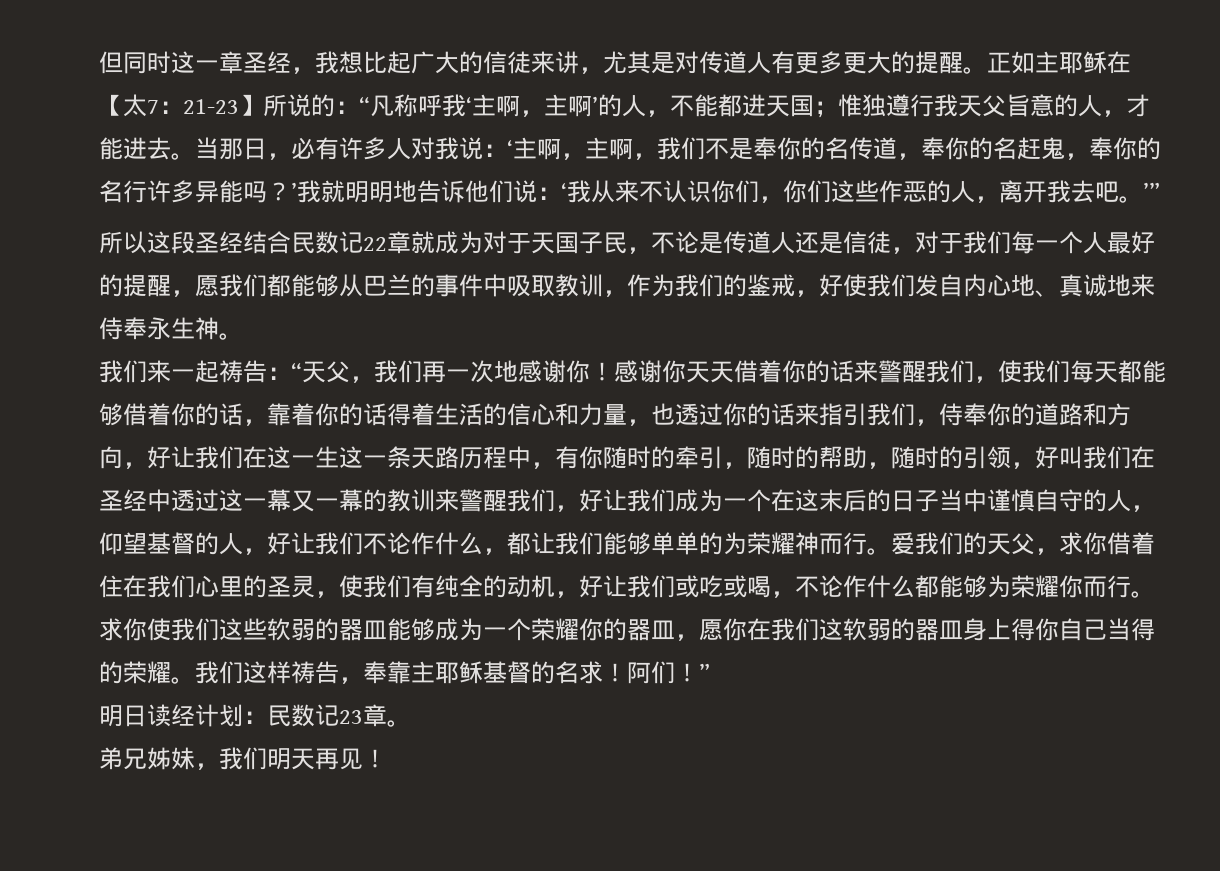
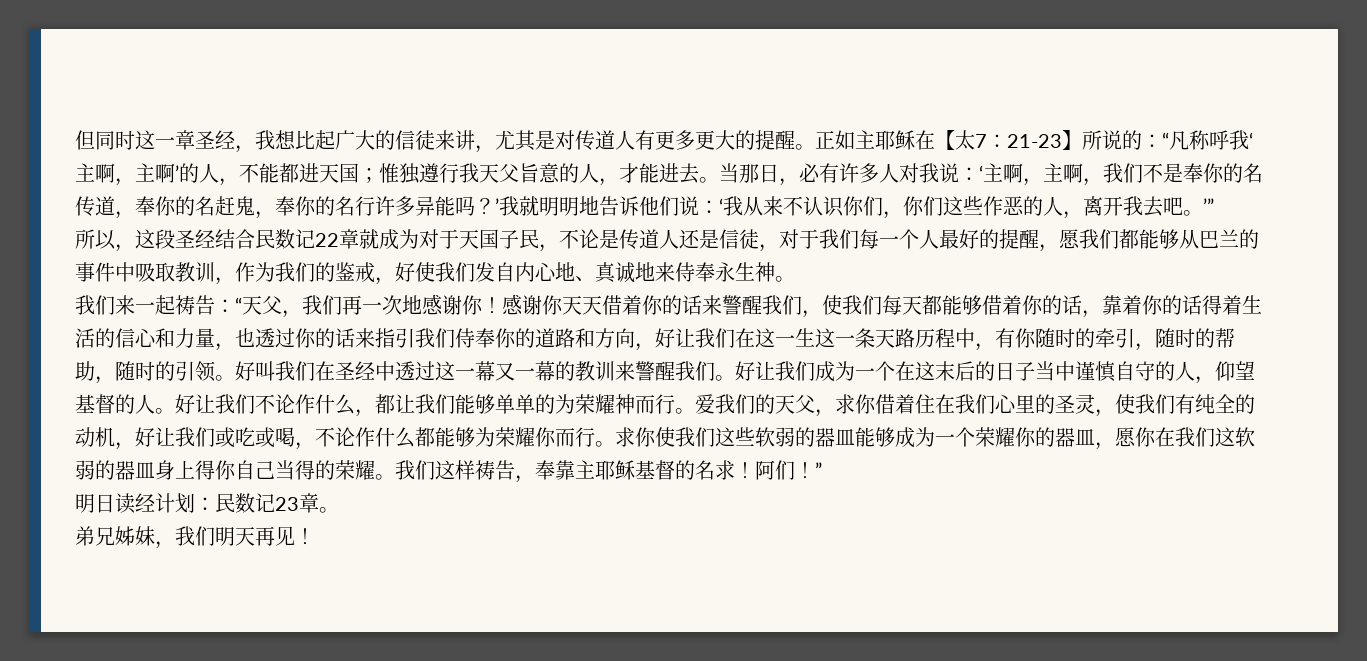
- 所以这段圣经结合民数记22章就成为对于天国子民，不论是传道人还是信徒，对于我们每一个人最好的提醒，愿我们都能够从巴兰的事件中吸取教训，作为我们的鉴戒，好使我们发自内心地、真诚地来侍奉永生神。
+ 所以，这段圣经结合民数记22章就成为对于天国子民，不论是传道人还是信徒，对于我们每一个人最好的提醒，愿我们都能够从巴兰的事件中吸取教训，作为我们的鉴戒，好使我们发自内心地、真诚地来侍奉永生神。
- 感谢你天天借着你的话来警醒我们，使我们每天都能够借着你的话，靠着你的话得着生活的信心和力量，也透过你的话来指引我们，侍奉你的道路和方向，好让我们在这一生这一条天路历程中，有你随时的牵引，随时的帮助，随时的引领，好叫我们在圣经中透过这一幕又一幕的教训来警醒我们，好让我们成为一个在这末后的日子当中谨慎自守的人，仰望基督的人，好让我们不论作什么，都让我们能够单单的为荣耀神而行。
+ 感谢你天天借着你的话来警醒我们，使我们每天都能够借着你的话，靠着你的话得着生活的信心和力量，也透过你的话来指引我们侍奉你的道路和方向，好让我们在这一生这一条天路历程中，有你随时的牵引，随时的帮助，随时的引领。好叫我们在圣经中透过这一幕又一幕的教训来警醒我们。好让我们成为一个在这末后的日子当中谨慎自守的人，仰望基督的人。好让我们不论作什么，都让我们能够单单的为荣耀神而行。

